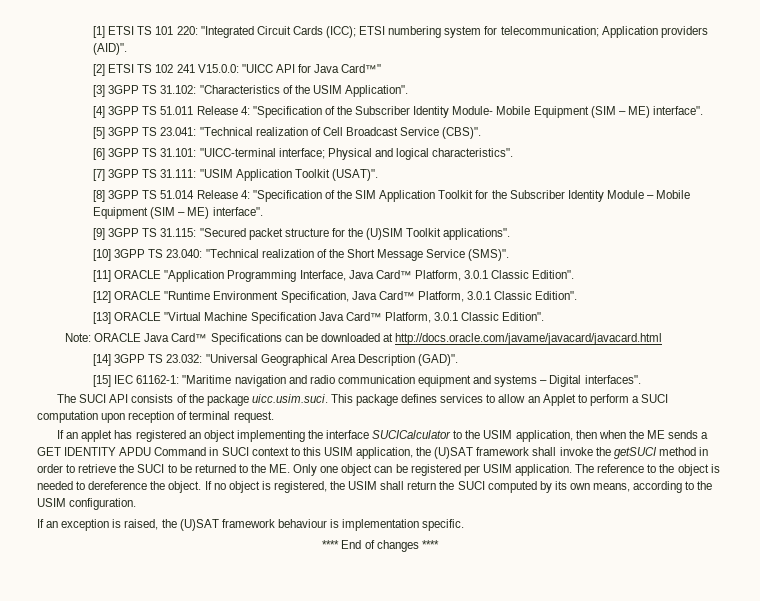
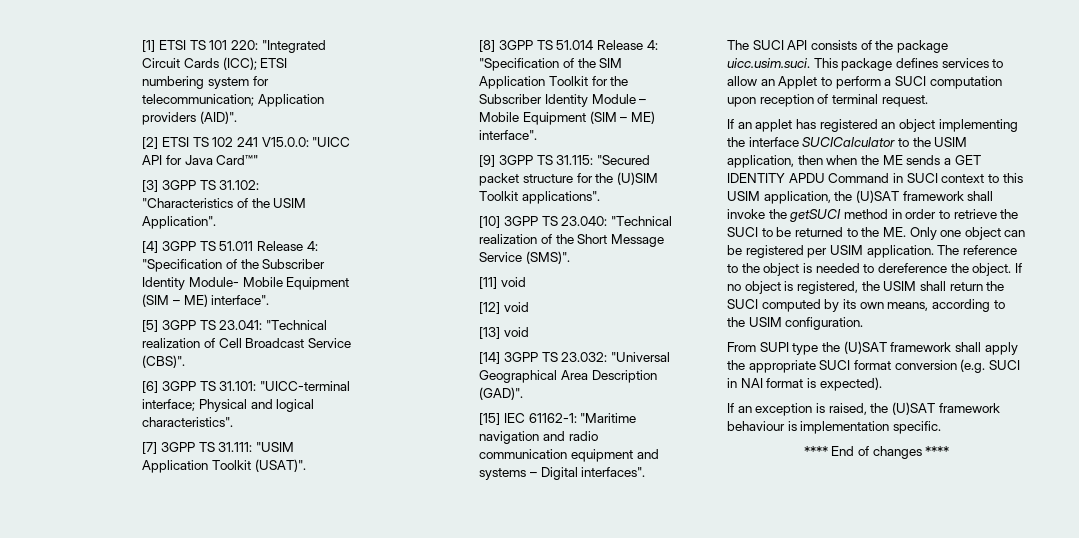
- [11] ORACLE "Application Programming Interface, Java Card™ Platform, 3.0.1 Classic Edition".
- [12] ORACLE "Runtime Environment Specification, Java Card™ Platform, 3.0.1 Classic Edition".
- [13] ORACLE "Virtual Machine Specification Java Card™ Platform, 3.0.1 Classic Edition".
- Note: ORACLE Java Card™ Specifications can be downloaded at http://docs.oracle.com/javame/javacard/javacard.html
+ [11] void
+ [12] void
+ [13] void
+ From SUPI type the (U)SAT framework shall apply the appropriate SUCI format conversion (e.g. SUCI in NAI format is expected).

